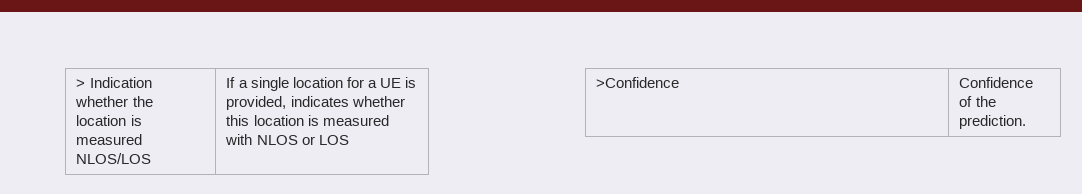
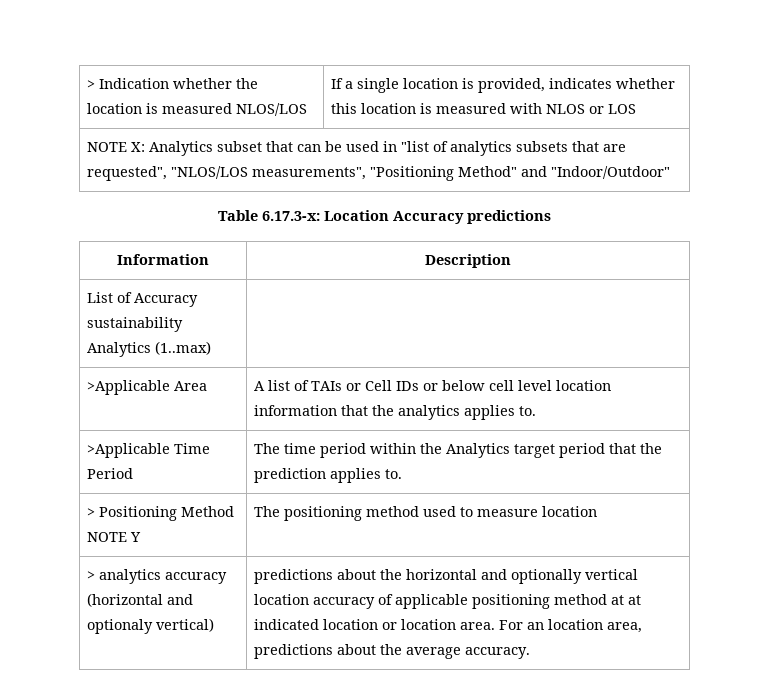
- > Indication whether the location is measured NLOS/LOS | If a single location for a UE is provided, indicates whether this location is measured with NLOS or LOS
+ > Indication whether the location is measured NLOS/LOS | If a single location is provided, indicates whether this location is measured with NLOS or LOS
- >Confidence | Confidence of the prediction.
+ NOTE X: Analytics subset that can be used in "list of analytics subsets that are requested", "NLOS/LOS measurements", "Positioning Method" and "Indoor/Outdoor"
+ Table 6.17.3-x: Location Accuracy predictions
+ Information | Description
+ List of Accuracy sustainability Analytics (1..max) |
+ >Applicable Area | A list of TAIs or Cell IDs or below cell level location information that the analytics applies to.
+ >Applicable Time Period | The time period within the Analytics target period that the prediction applies to.
+ > Positioning Method NOTE Y | The positioning method used to measure location
+ > analytics accuracy (horizontal and optionaly vertical) | predictions about the horizontal and optionally vertical location accuracy of applicable positioning method at at indicated location or location area. For an location area, predictions about the average accuracy.

